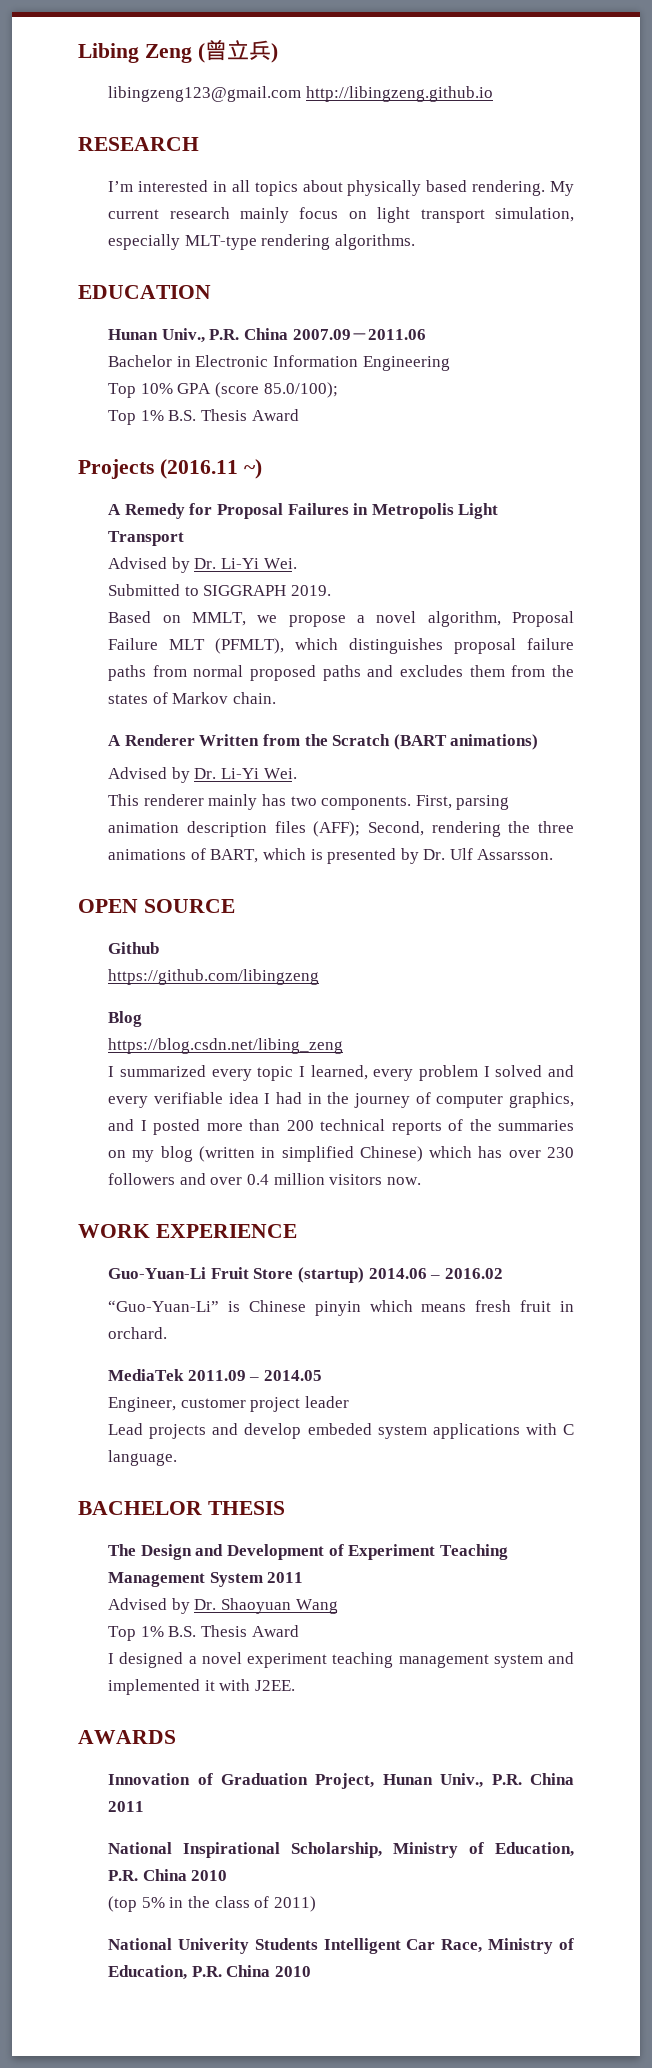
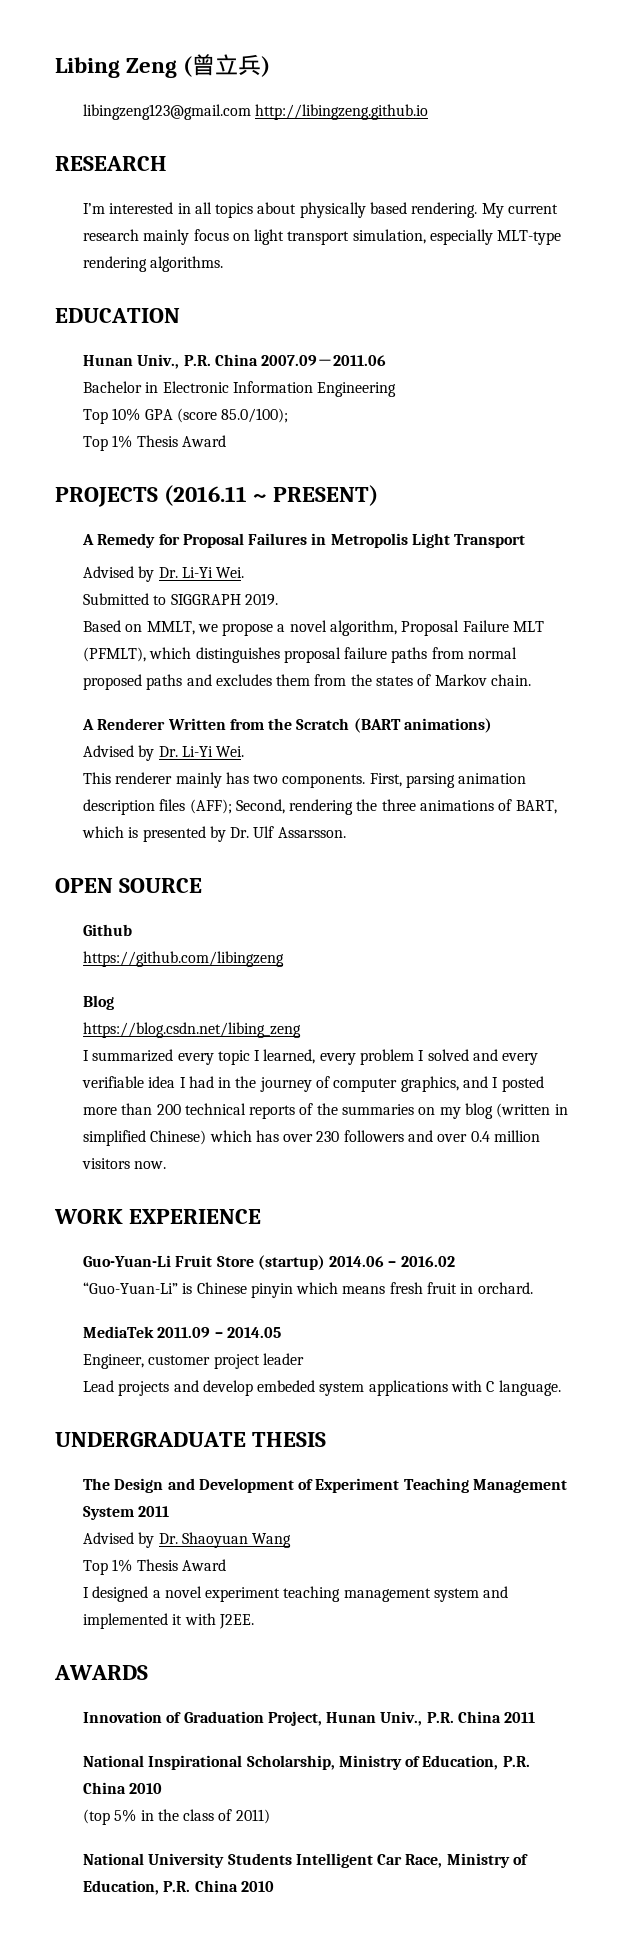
  Top 10% GPA (score 85.0/100);
- Top 1% B.S. Thesis Award
- Projects (2016.11 ~)
+ Top 1% Thesis Award
+ PROJECTS (2016.11 ~ PRESENT)
- BACHELOR THESIS
+ UNDERGRADUATE THESIS
  Advised by Dr. Shaoyuan Wang
- Top 1% B.S. Thesis Award
+ Top 1% Thesis Award
- National Univerity Students Intelligent Car Race, Ministry of Education, P.R. China 2010
+ National University Students Intelligent Car Race, Ministry of Education, P.R. China 2010

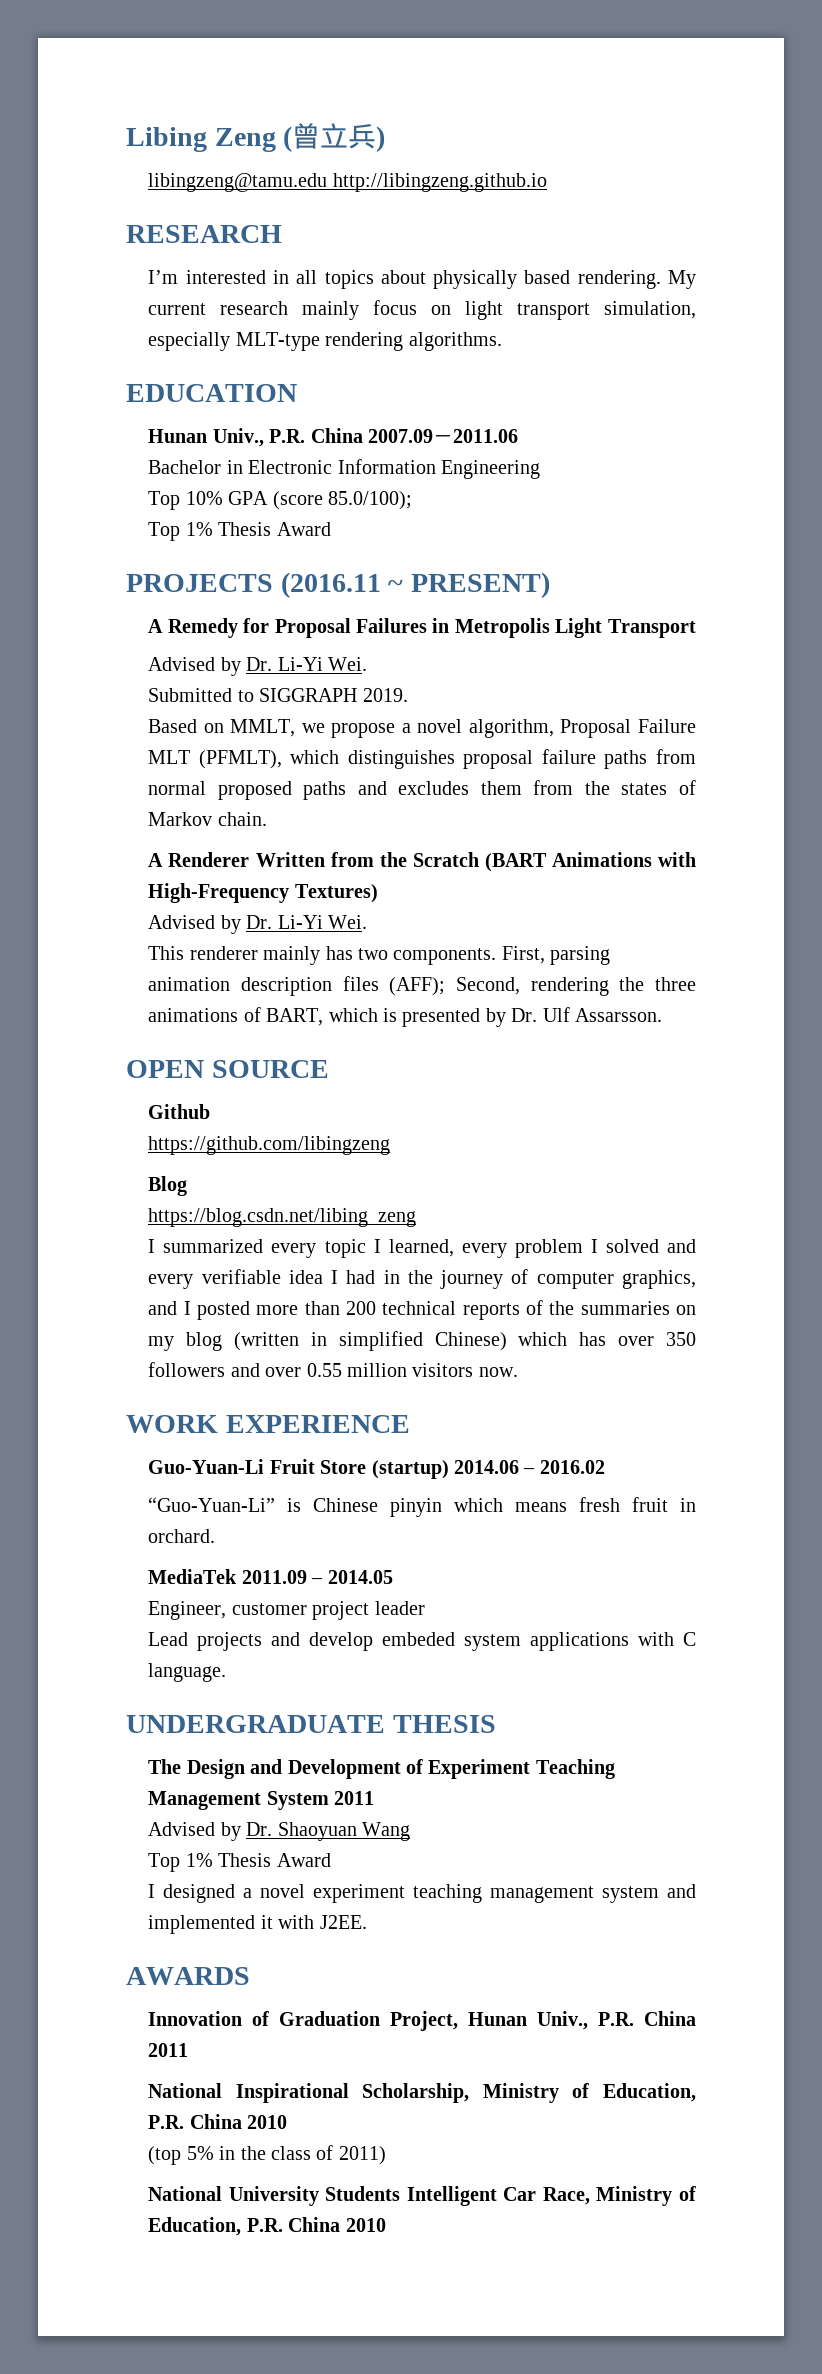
- libingzeng123@gmail.com http://libingzeng.github.io
+ libingzeng@tamu.edu http://libingzeng.github.io
- A Renderer Written from the Scratch (BART animations)
+ A Renderer Written from the Scratch (BART Animations with High-Frequency Textures)
- I summarized every topic I learned, every problem I solved and every verifiable idea I had in the journey of computer graphics, and I posted more than 200 technical reports of the summaries on my blog (written in simplified Chinese) which has over 230 followers and over 0.4 million visitors now.
+ I summarized every topic I learned, every problem I solved and every verifiable idea I had in the journey of computer graphics, and I posted more than 200 technical reports of the summaries on my blog (written in simplified Chinese) which has over 350 followers and over 0.55 million visitors now.

